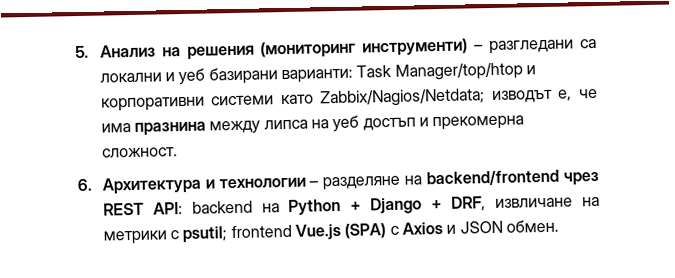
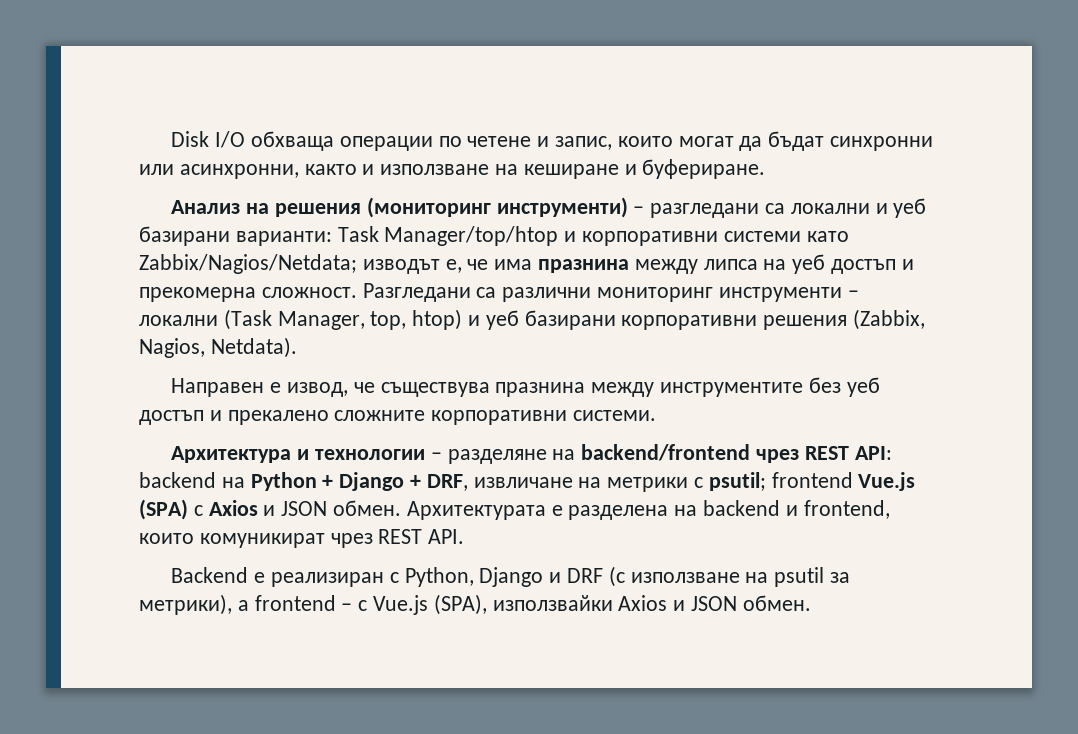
- 5. Анализ на решения (мониторинг инструменти) – разгледани са локални и уеб базирани варианти:
+ Disk I/O обхваща операции по четене и запис, които могат да бъдат синхронни или асинхронни, както и използване на кеширане и буфериране.
+ Анализ на решения (мониторинг инструменти) – разгледани са локални и уеб базирани варианти:
- изводът е, че има празнина между липса на уеб достъп и прекомерна сложност.
- 6. Архитектура и технологии – разделяне на backend/frontend чрез REST API:
+ изводът е, че има празнина между липса на уеб достъп и прекомерна сложност. Разгледани са различни мониторинг инструменти – локални (Task Manager, top, htop) и уеб базирани корпоративни решения (Zabbix, Nagios, Netdata).
+ Направен е извод, че съществува празнина между инструментите без уеб достъп и прекалено сложните корпоративни системи.
+ Архитектура и технологии – разделяне на backend/frontend чрез REST API:
+ Архитектурата е разделена на backend и frontend, които комуникират чрез REST API.
+ Backend е реализиран с Python, Django и DRF (с използване на psutil за метрики), а frontend – с Vue.js (SPA), използвайки Axios и JSON обмен.

